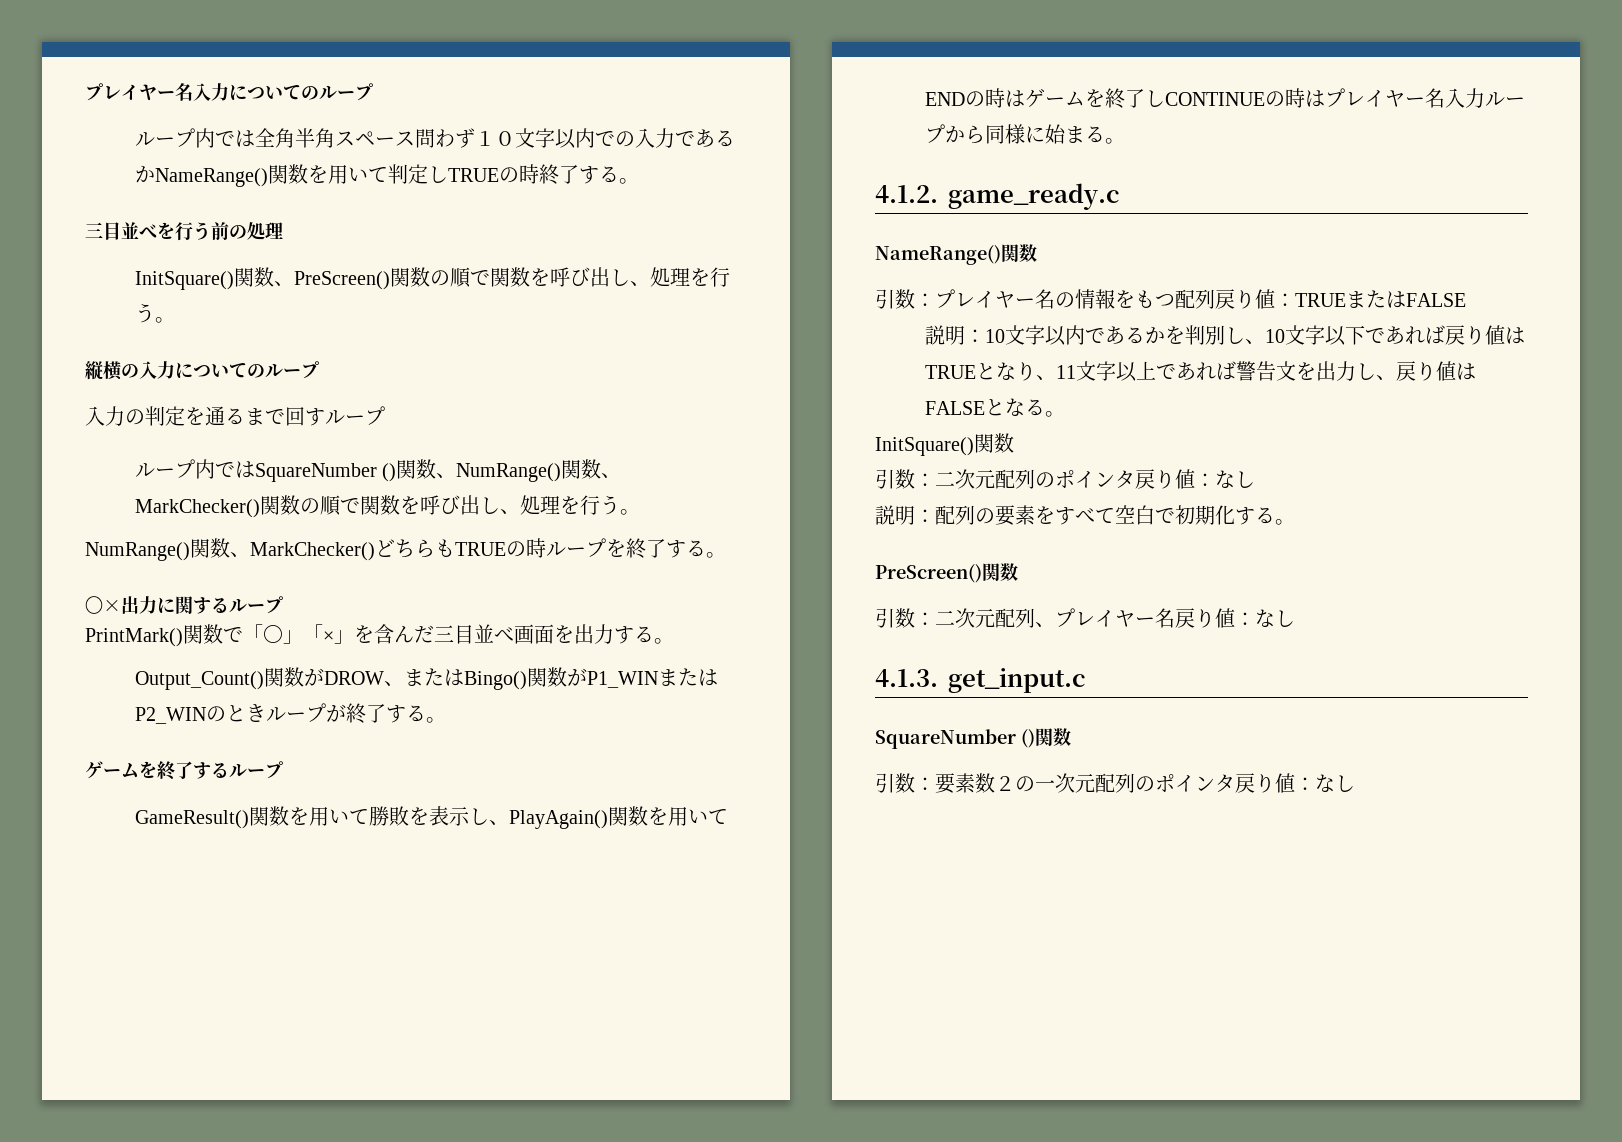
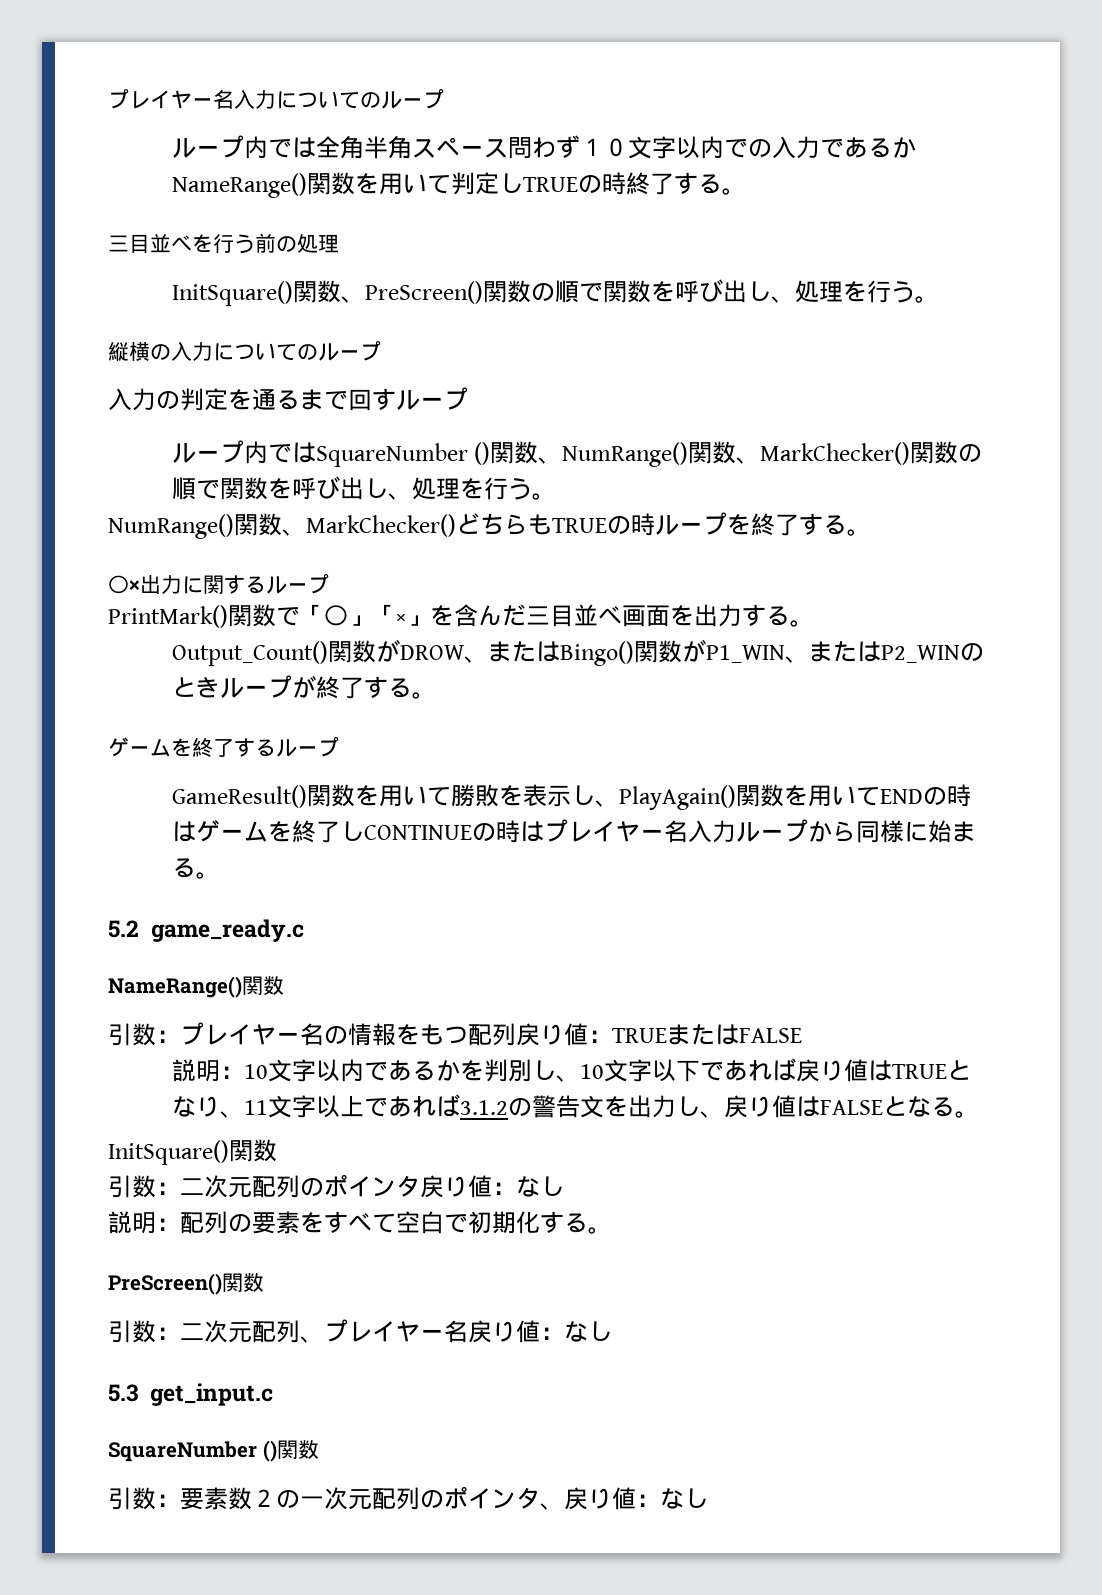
- Output_Count()関数がDROW、またはBingo()関数がP1_WINまたはP2_WINのときループが終了する。
+ Output_Count()関数がDROW、またはBingo()関数がP1_WIN、またはP2_WINのときループが終了する。
- 4.1.2. game_ready.c
+ 5.2 game_ready.c
- 説明：10文字以内であるかを判別し、10文字以下であれば戻り値はTRUEとなり、11文字以上であれば警告文を出力し、戻り値はFALSEとなる。
+ 説明：10文字以内であるかを判別し、10文字以下であれば戻り値はTRUEとなり、11文字以上であれば3.1.2の警告文を出力し、戻り値はFALSEとなる。
- 4.1.3. get_input.c
+ 5.3 get_input.c
- 引数：要素数２の一次元配列のポインタ戻り値：なし
+ 引数：要素数２の一次元配列のポインタ、戻り値：なし

